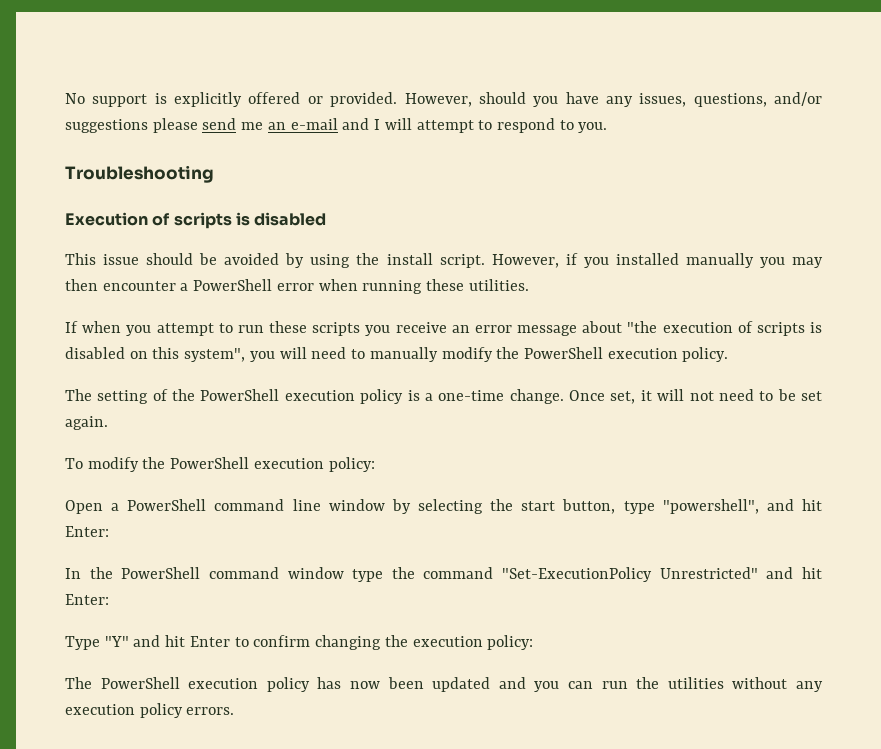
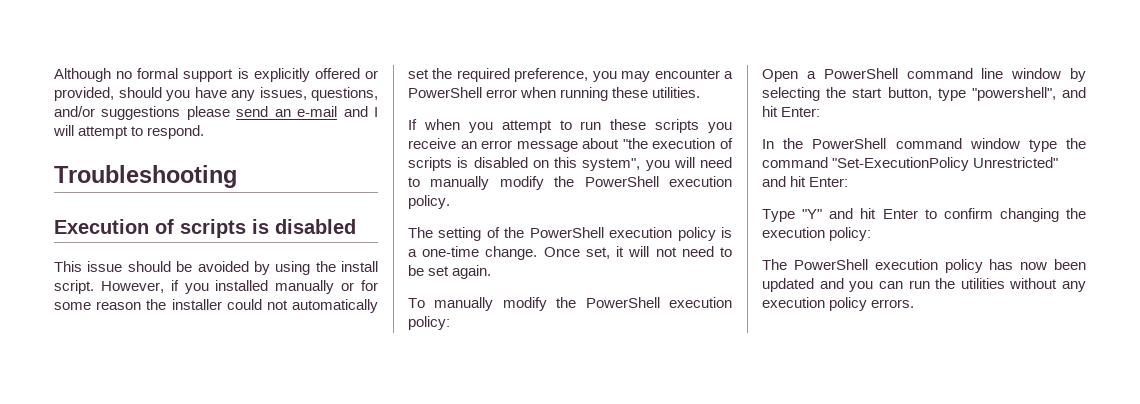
- No support is explicitly offered or provided. However, should you have any issues, questions, and/or suggestions please send me an e-mail and I will attempt to respond to you.
+ Although no formal support is explicitly offered or provided, should you have any issues, questions, and/or suggestions please send an e-mail and I will attempt to respond.
- However, if you installed manually you may then encounter a PowerShell error when running these utilities.
+ However, if you installed manually or for some reason the installer could not automatically set the required preference, you may encounter a PowerShell error when running these utilities.
- To modify the PowerShell execution policy:
+ To manually modify the PowerShell execution policy:

